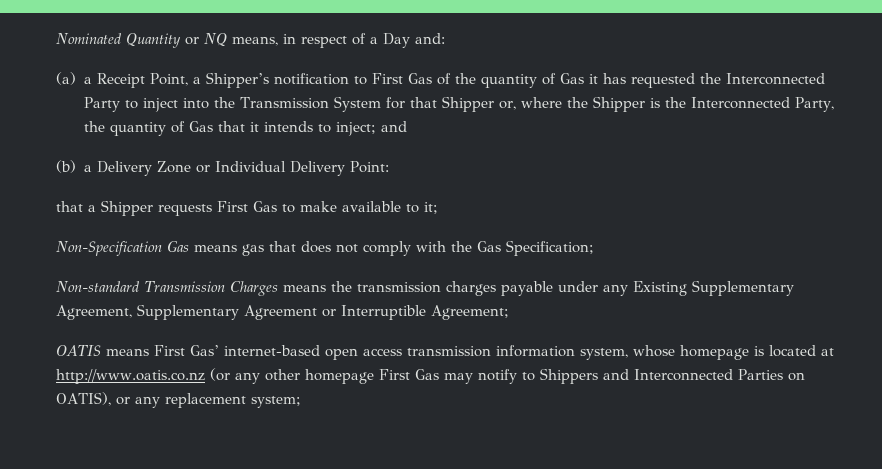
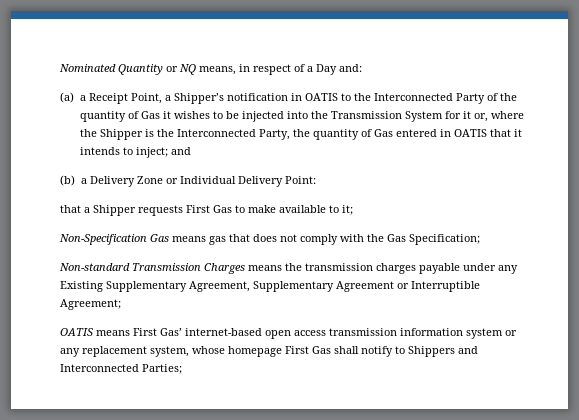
- (a) a Receipt Point, a Shipper’s notification to First Gas of the quantity of Gas it has requested the Interconnected Party to inject into the Transmission System for that Shipper or, where the Shipper is the Interconnected Party, the quantity of Gas that it intends to inject; and
+ (a) a Receipt Point, a Shipper’s notification in OATIS to the Interconnected Party of the quantity of Gas it wishes to be injected into the Transmission System for it or, where the Shipper is the Interconnected Party, the quantity of Gas entered in OATIS that it intends to inject; and
- OATIS means First Gas’ internet-based open access transmission information system, whose homepage is located at http://www.oatis.co.nz (or any other homepage First Gas may notify to Shippers and Interconnected Parties on OATIS), or any replacement system;
+ OATIS means First Gas’ internet-based open access transmission information system or any replacement system, whose homepage First Gas shall notify to Shippers and Interconnected Parties;

